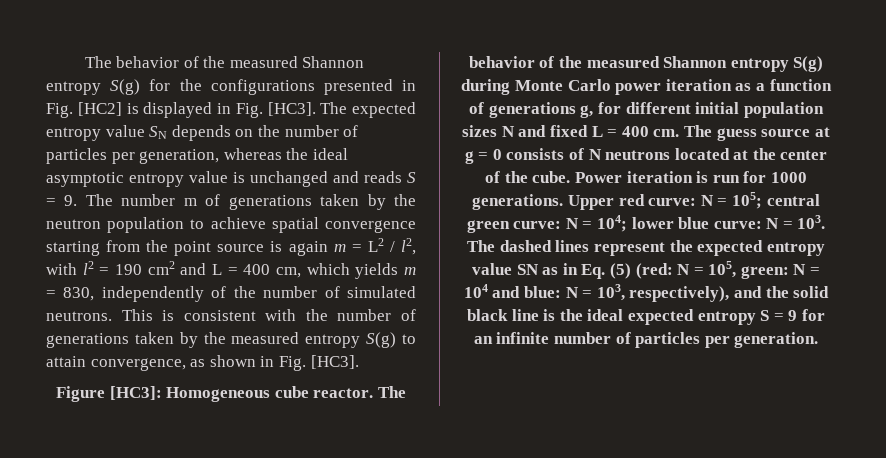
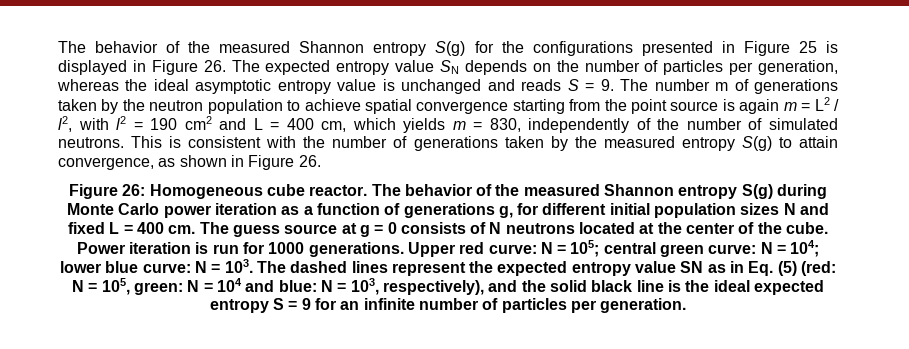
- The behavior of the measured Shannon entropy S(g) for the configurations presented in Fig. [HC2] is displayed in Fig. [HC3]. The expected entropy value SN depends on the number of particles per generation, whereas the ideal asymptotic entropy value is unchanged and reads S = 9. The number m of generations taken by the neutron population to achieve spatial convergence starting from the point source is again m = L2 / l2, with l2 = 190 cm2 and L = 400 cm, which yields m = 830, independently of the number of simulated neutrons.
+ The behavior of the measured Shannon entropy S(g) for the configurations presented in Figure 25 is displayed in Figure 26. The expected entropy value SN depends on the number of particles per generation, whereas the ideal asymptotic entropy value is unchanged and reads S = 9. The number m of generations taken by the neutron population to achieve spatial convergence starting from the point source is again m = L2 / l2, with l2 = 190 cm2 and L = 400 cm, which yields m = 830, independently of the number of simulated neutrons.
- This is consistent with the number of generations taken by the measured entropy S(g) to attain convergence, as shown in Fig. [HC3].
- Figure [HC3]: Homogeneous cube reactor.
+ This is consistent with the number of generations taken by the measured entropy S(g) to attain convergence, as shown in Figure 26.
+ Figure 26: Homogeneous cube reactor.

